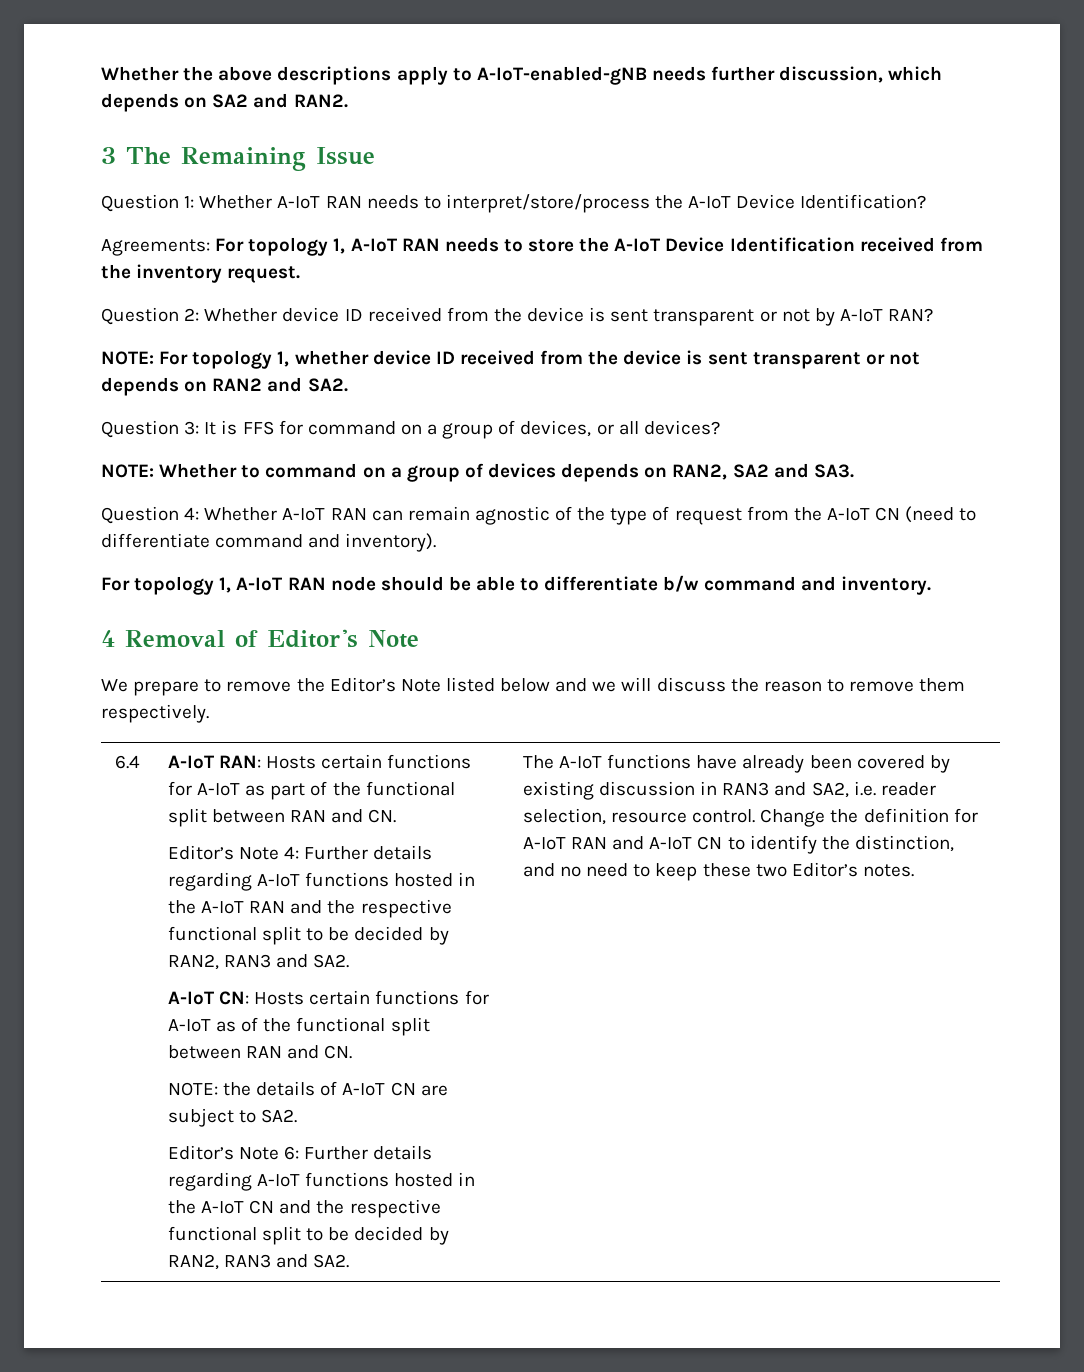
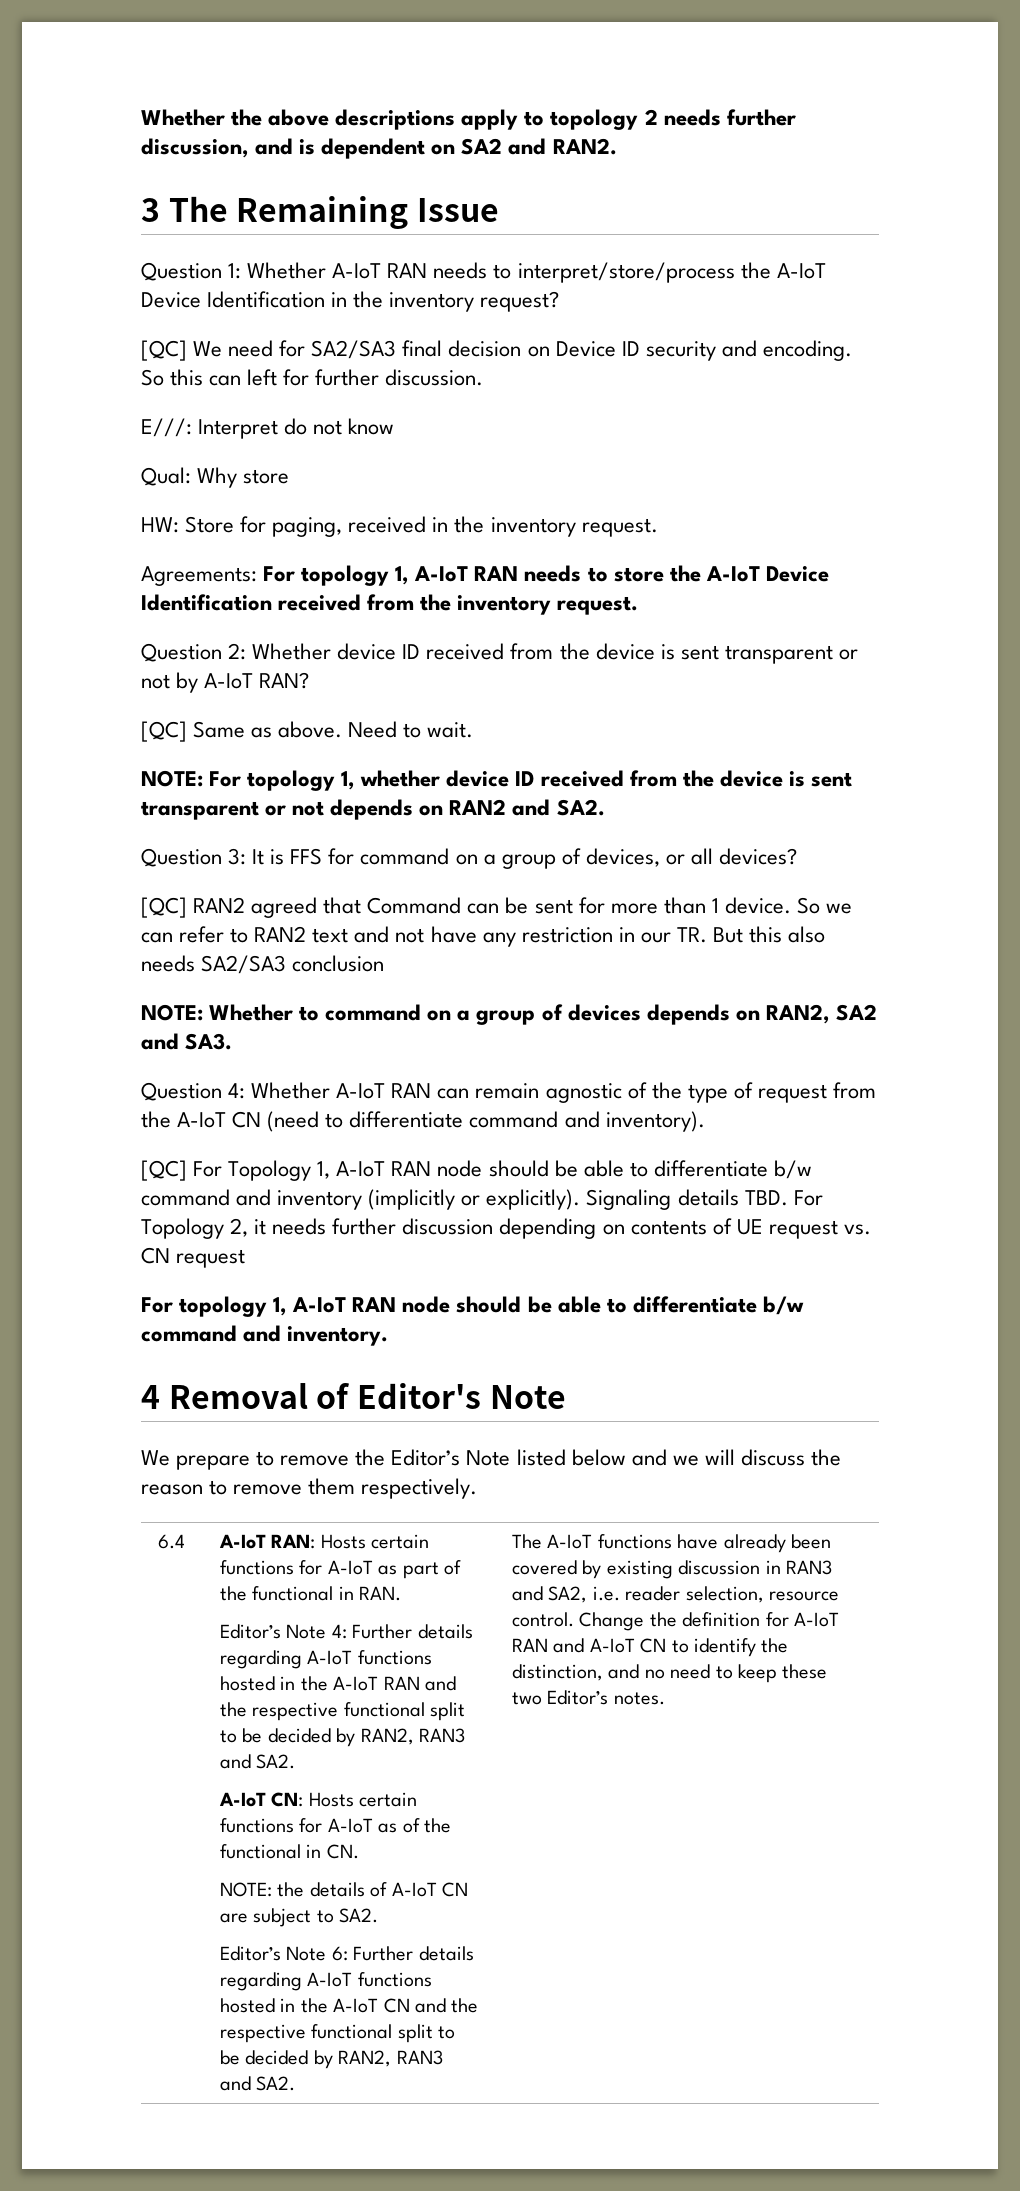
- Whether the above descriptions apply to A-IoT-enabled-gNB needs further discussion, which depends on SA2 and RAN2.
+ Whether the above descriptions apply to topology 2 needs further discussion, and is dependent on SA2 and RAN2.
- Question 1: Whether A-IoT RAN needs to interpret/store/process the A-IoT Device Identification?
+ Question 1: Whether A-IoT RAN needs to interpret/store/process the A-IoT Device Identification in the inventory request?
+ [QC] We need for SA2/SA3 final decision on Device ID security and encoding. So this can left for further discussion.
+ E///: Interpret do not know
+ Qual: Why store
+ HW: Store for paging, received in the inventory request.
+ [QC] Same as above. Need to wait.
+ [QC] RAN2 agreed that Command can be sent for more than 1 device. So we can refer to RAN2 text and not have any restriction in our TR. But this also needs SA2/SA3 conclusion
+ [QC] For Topology 1, A-IoT RAN node should be able to differentiate b/w command and inventory (implicitly or explicitly). Signaling details TBD. For Topology 2, it needs further discussion depending on contents of UE request vs. CN request
- A-IoT RAN: Hosts certain functions for A-IoT as part of the functional split between RAN and CN.
+ A-IoT RAN: Hosts certain functions for A-IoT as part of the functional in RAN.
- A-IoT CN: Hosts certain functions for A-IoT as of the functional split between RAN and CN.
+ A-IoT CN: Hosts certain functions for A-IoT as of the functional in CN.

